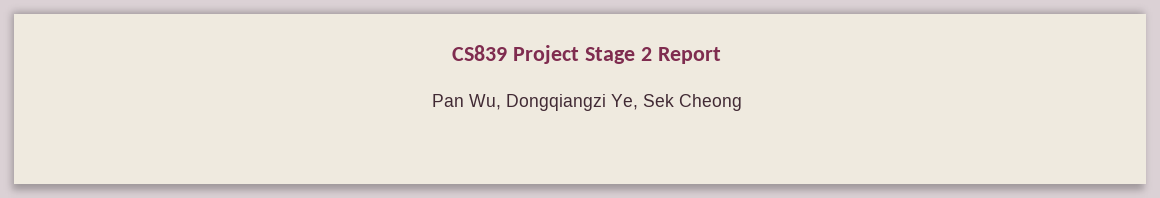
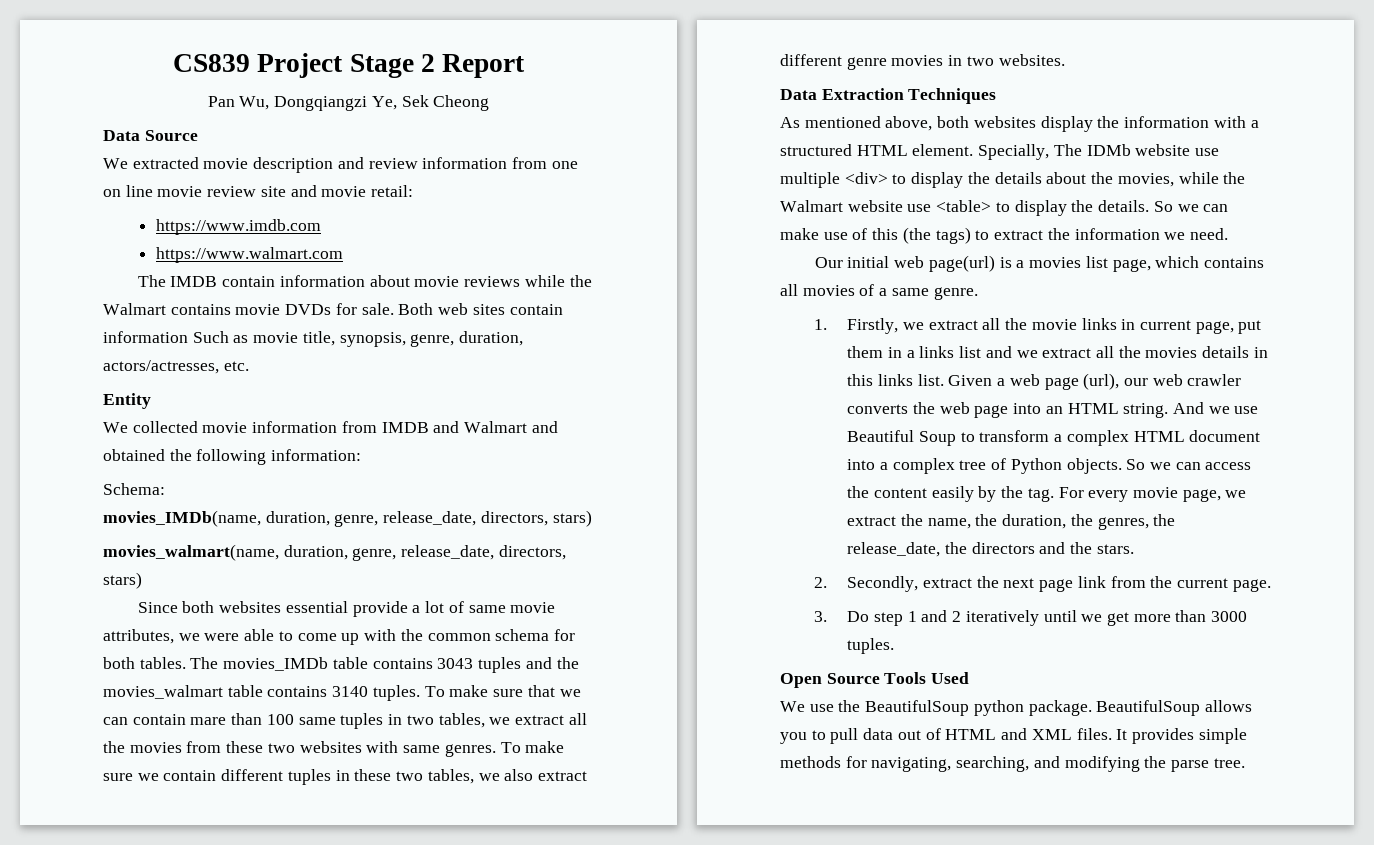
+ Data Source
+ We extracted movie description and review information from one on line movie review site and movie retail:
+ https://www.imdb.com
+ https://www.walmart.com
+ The IMDB contain information about movie reviews while the Walmart contains movie DVDs for sale. Both web sites contain information Such as movie title, synopsis, genre, duration, actors/actresses, etc.
+ Entity
+ We collected movie information from IMDB and Walmart and obtained the following information:
+ Schema:
+ movies_IMDb(name, duration, genre, release_date, directors, stars)
+ movies_walmart(name, duration, genre, release_date, directors, stars)
+ Since both websites essential provide a lot of same movie attributes, we were able to come up with the common schema for both tables. The movies_IMDb table contains 3043 tuples and the movies_walmart table contains 3140 tuples. To make sure that we can contain mare than 100 same tuples in two tables, we extract all the movies from these two websites with same genres. To make sure we contain different tuples in these two tables, we also extract different genre movies in two websites.
+ Data Extraction Techniques
+ As mentioned above, both websites display the information with a structured HTML element. Specially, The IDMb website use multiple <div> to display the details about the movies, while the Walmart website use <table> to display the details. So we can make use of this (the tags) to extract the information we need.
+ Our initial web page(url) is a movies list page, which contains all movies of a same genre.
+ 1. Firstly, we extract all the movie links in current page, put them in a links list and we extract all the movies details in this links list. Given a web page (url), our web crawler converts the web page into an HTML string. And we use Beautiful Soup to transform a complex HTML document into a complex tree of Python objects. So we can access the content easily by the tag. For every movie page, we extract the name, the duration, the genres, the release_date, the directors and the stars.
+ 2. Secondly, extract the next page link from the current page.
+ 3. Do step 1 and 2 iteratively until we get more than 3000 tuples.
+ Open Source Tools Used
+ We use the BeautifulSoup python package. BeautifulSoup allows you to pull data out of HTML and XML files. It provides simple methods for navigating, searching, and modifying the parse tree.

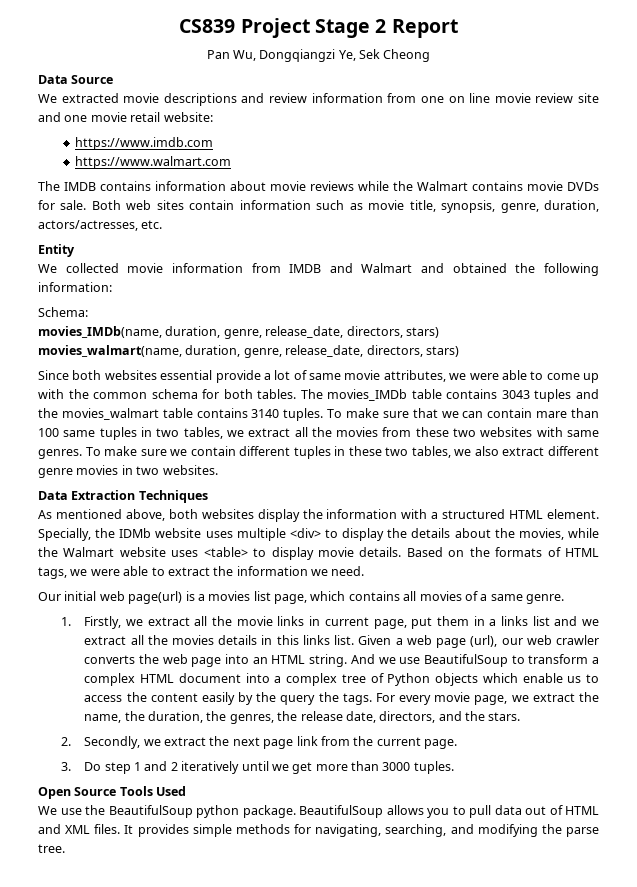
- We extracted movie description and review information from one on line movie review site and movie retail:
+ We extracted movie descriptions and review information from one on line movie review site and one movie retail website:
- The IMDB contain information about movie reviews while the Walmart contains movie DVDs for sale.
+ The IMDB contains information about movie reviews while the Walmart contains movie DVDs for sale.
- Both web sites contain information Such as movie title, synopsis, genre, duration, actors/actresses, etc.
+ Both web sites contain information such as movie title, synopsis, genre, duration, actors/actresses, etc.
- Specially, The IDMb website use multiple <div> to display the details about the movies, while the Walmart website use <table> to display the details. So we can make use of this (the tags) to extract the information we need.
+ Specially, the IDMb website uses multiple <div> to display the details about the movies, while the Walmart website uses <table> to display movie details. Based on the formats of HTML tags, we were able to extract the information we need.
- And we use Beautiful Soup to transform a complex HTML document into a complex tree of Python objects. So we can access the content easily by the tag.
+ And we use BeautifulSoup to transform a complex HTML document into a complex tree of Python objects which enable us to access the content easily by the query the tags.
- For every movie page, we extract the name, the duration, the genres, the release_date, the directors and the stars.
+ For every movie page, we extract the name, the duration, the genres, the release date, directors, and the stars.
- 2. Secondly, extract the next page link from the current page.
+ 2. Secondly, we extract the next page link from the current page.

